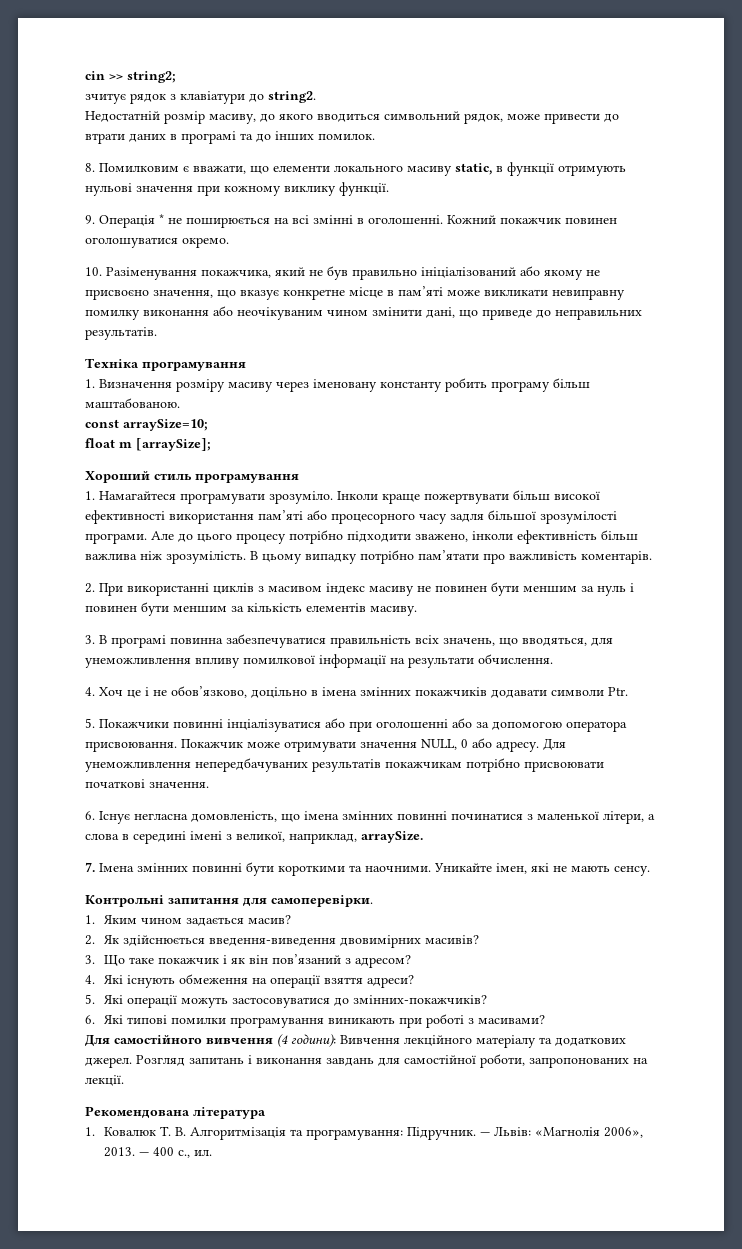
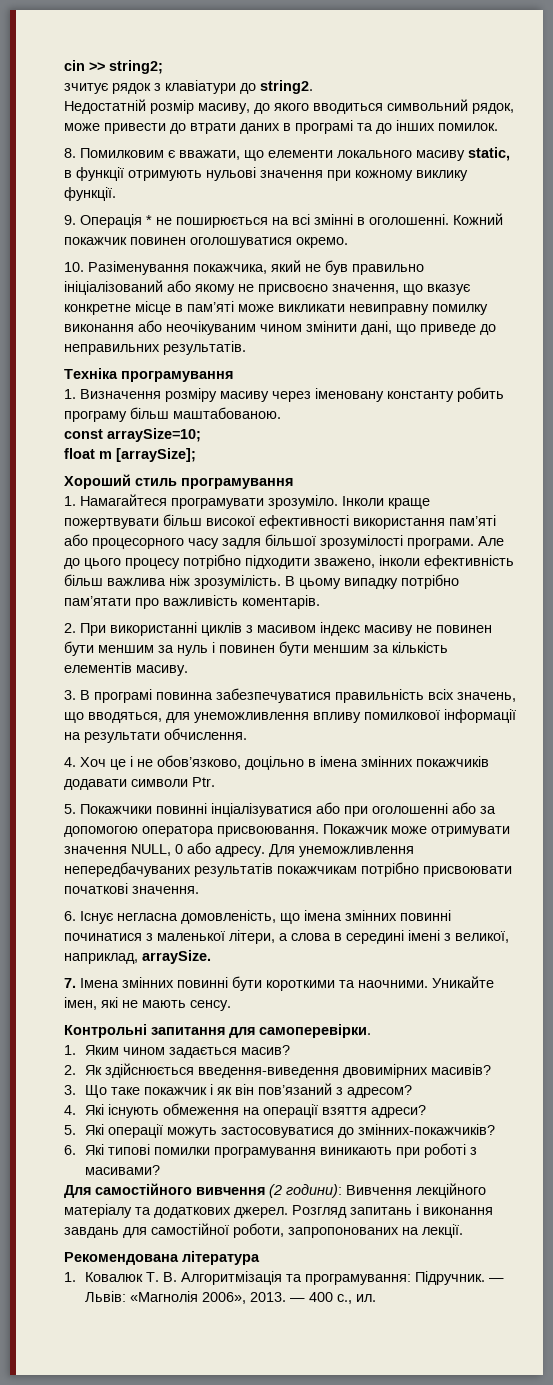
- Для самостійного вивчення (4 години): Вивчення лекційного матеріалу та додаткових джерел.
+ Для самостійного вивчення (2 години): Вивчення лекційного матеріалу та додаткових джерел.

